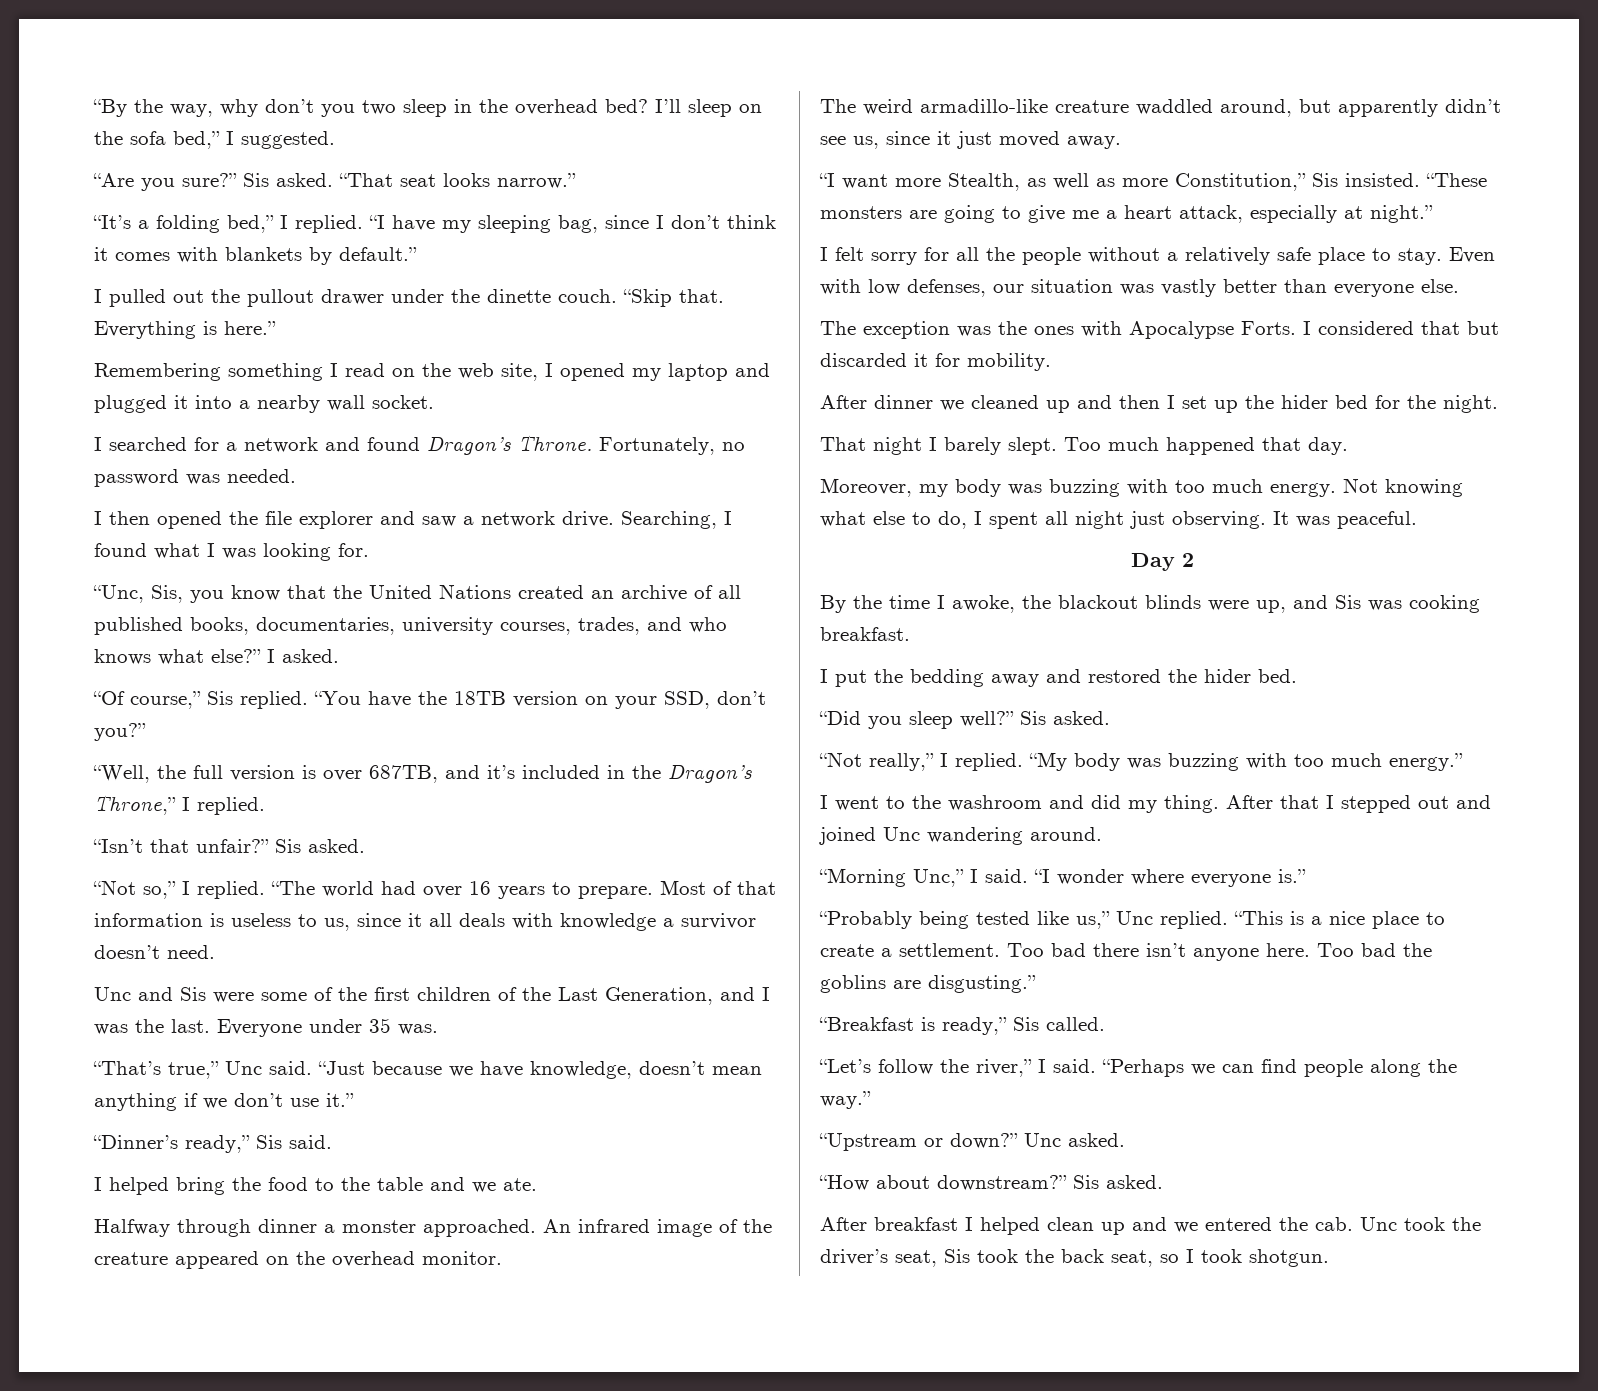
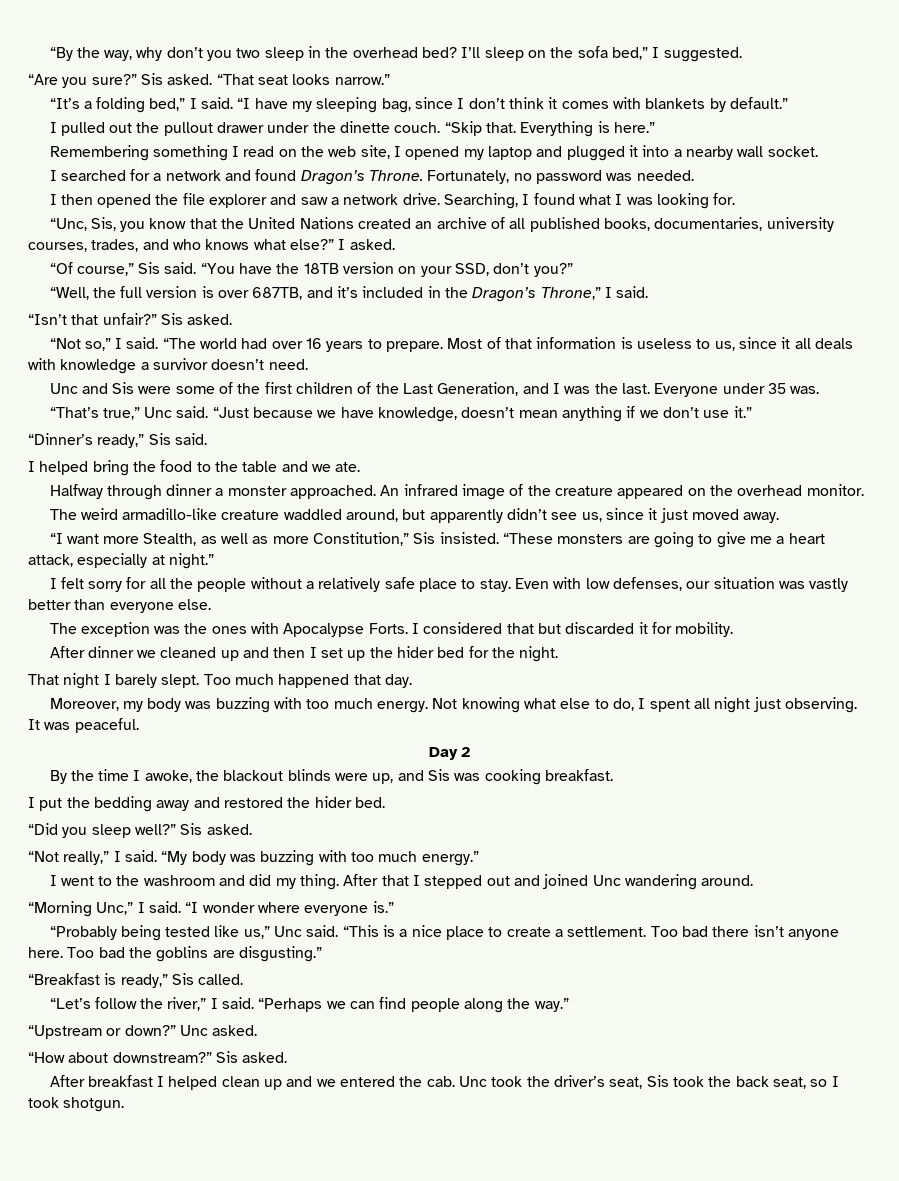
- “It’s a folding bed,” I replied.
+ “It’s a folding bed,” I said.
- “Of course,” Sis replied.
+ “Of course,” Sis said.
- “Well, the full version is over 687TB, and it’s included in the Dragon’s Throne,” I replied.
+ “Well, the full version is over 687TB, and it’s included in the Dragon’s Throne,” I said.
- “Not so,” I replied.
+ “Not so,” I said.
- “Not really,” I replied.
+ “Not really,” I said.
- “Probably being tested like us,” Unc replied.
+ “Probably being tested like us,” Unc said.

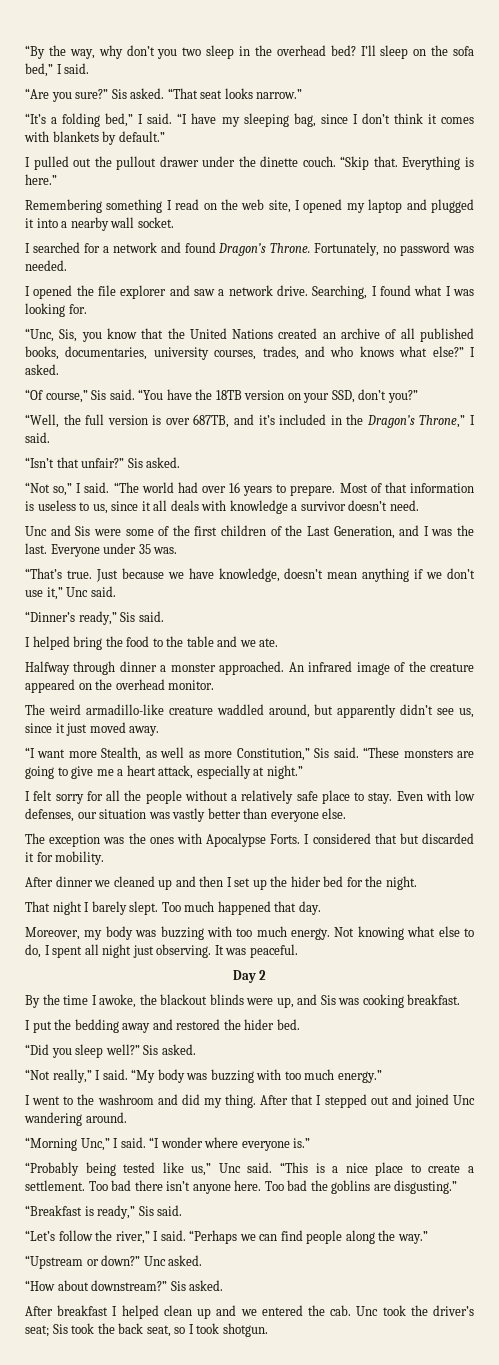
- I’ll sleep on the sofa bed,” I suggested.
+ I’ll sleep on the sofa bed,” I said.
- I then opened the file explorer and saw a network drive.
+ I opened the file explorer and saw a network drive.
- “That’s true,” Unc said. “Just because we have knowledge, doesn’t mean anything if we don’t use it.”
+ “That’s true. Just because we have knowledge, doesn’t mean anything if we don’t use it,” Unc said.
- “I want more Stealth, as well as more Constitution,” Sis insisted.
+ “I want more Stealth, as well as more Constitution,” Sis said.
- “Breakfast is ready,” Sis called.
+ “Breakfast is ready,” Sis said.
- Unc took the driver’s seat, Sis took the back seat, so I took shotgun.
+ Unc took the driver’s seat; Sis took the back seat, so I took shotgun.

